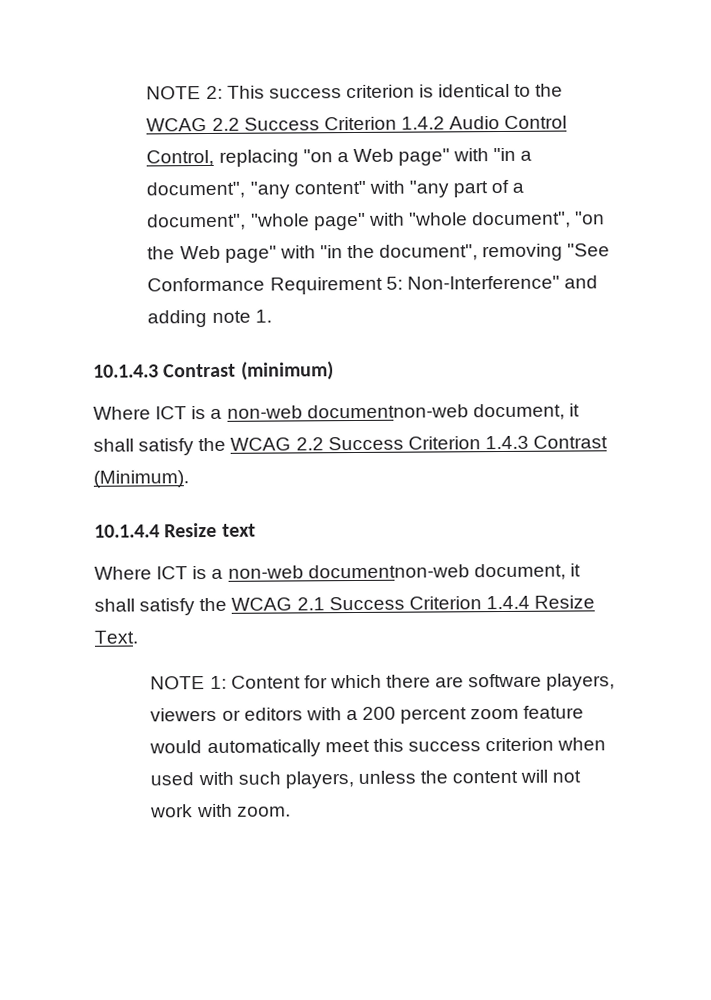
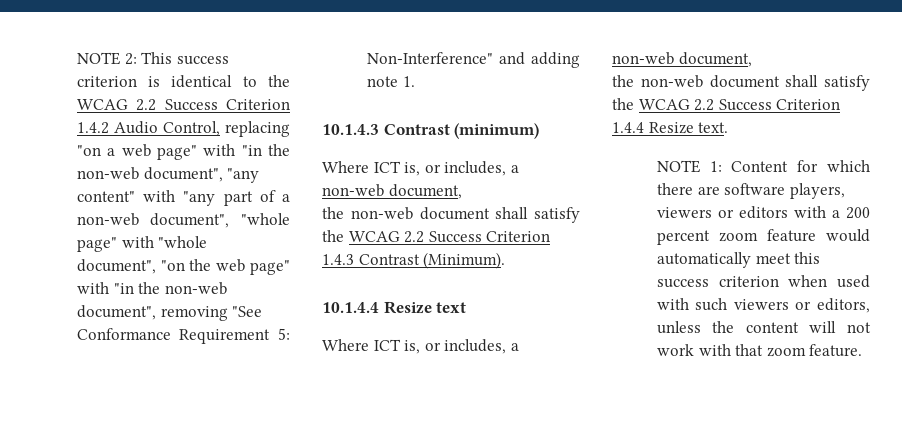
- NOTE 2: This success criterion is identical to the WCAG 2.2 Success Criterion 1.4.2 Audio Control Control, replacing "on a Web page" with "in a document", "any content" with "any part of a document", "whole page" with "whole document", "on the Web page" with "in the document", removing "See Conformance Requirement 5: Non-Interference" and adding note 1.
+ NOTE 2: This success criterion is identical to the WCAG 2.2 Success Criterion 1.4.2 Audio Control, replacing "on a web page" with "in the non-web document", "any content" with "any part of a non-web document", "whole page" with "whole document", "on the web page" with "in the non-web document", removing "See Conformance Requirement 5: Non-Interference" and adding note 1.
  10.1.4.3 Contrast (minimum)
- Where ICT is a non-web documentnon-web document, it shall satisfy the WCAG 2.2 Success Criterion 1.4.3 Contrast (Minimum).
+ Where ICT is, or includes, a non-web document,
+ the non-web document shall satisfy the WCAG 2.2 Success Criterion 1.4.3 Contrast (Minimum).
  10.1.4.4 Resize text
- Where ICT is a non-web documentnon-web document, it shall satisfy the WCAG 2.1 Success Criterion 1.4.4 Resize Text.
+ Where ICT is, or includes, a non-web document,
+ the non-web document shall satisfy the WCAG 2.2 Success Criterion 1.4.4 Resize text.
- NOTE 1: Content for which there are software players, viewers or editors with a 200 percent zoom feature would automatically meet this success criterion when used with such players, unless the content will not work with zoom.
+ NOTE 1: Content for which there are software players, viewers or editors with a 200 percent zoom feature would automatically meet this success criterion when used with such viewers or editors, unless the content will not work with that zoom feature.

